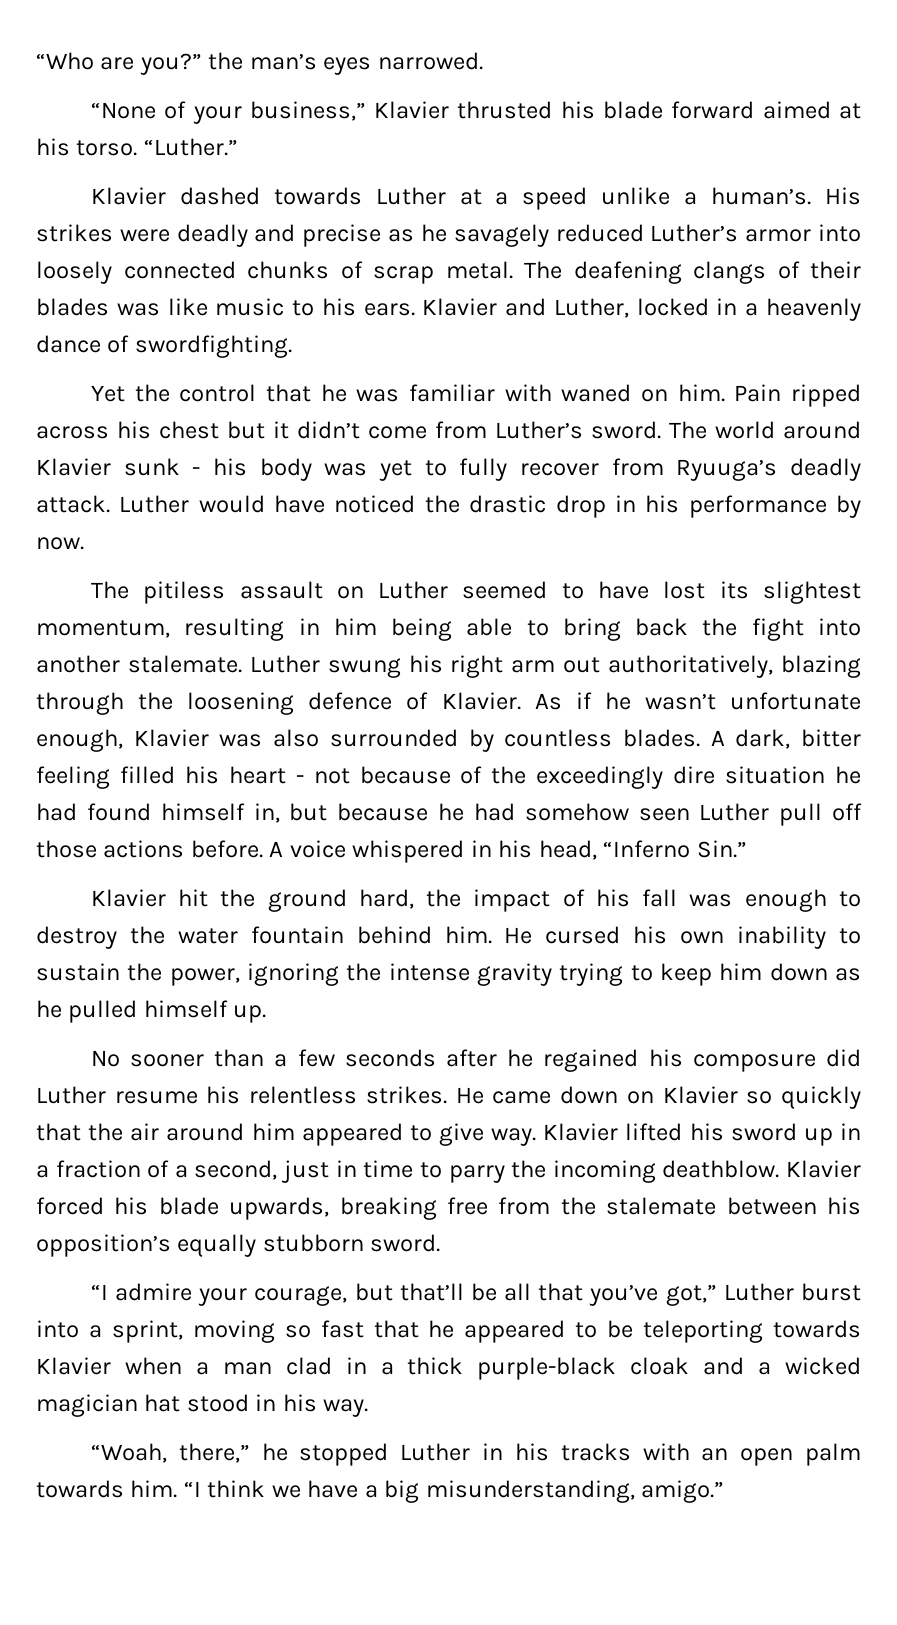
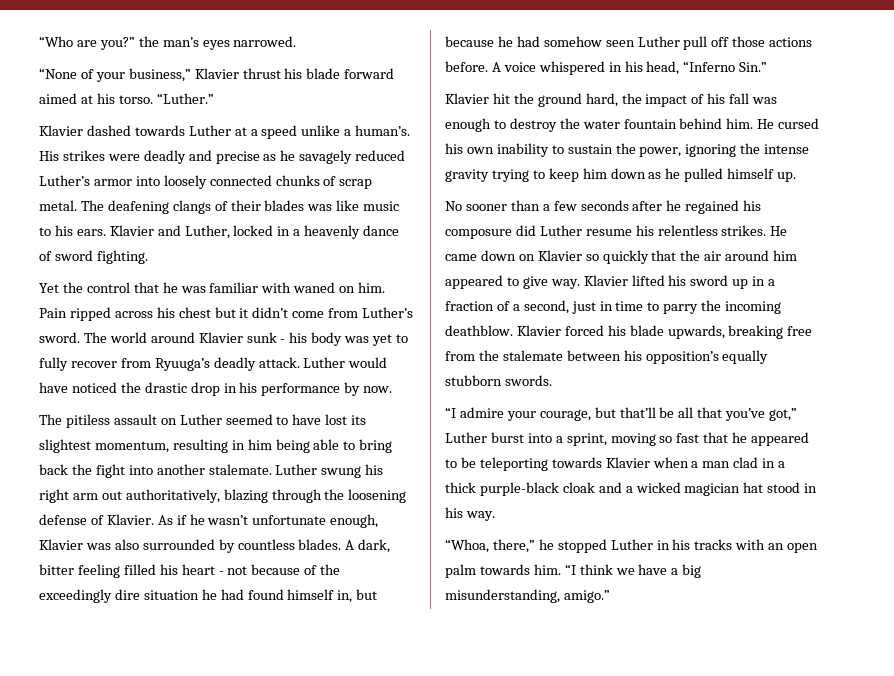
- “None of your business,” Klavier thrusted his blade forward aimed at his torso.
+ “None of your business,” Klavier thrust his blade forward aimed at his torso.
- Klavier and Luther, locked in a heavenly dance of swordfighting.
+ Klavier and Luther, locked in a heavenly dance of sword fighting.
- Luther swung his right arm out authoritatively, blazing through the loosening defence of Klavier.
+ Luther swung his right arm out authoritatively, blazing through the loosening defense of Klavier.
- Klavier forced his blade upwards, breaking free from the stalemate between his opposition’s equally stubborn sword.
+ Klavier forced his blade upwards, breaking free from the stalemate between his opposition’s equally stubborn swords.
- “Woah, there,” he stopped Luther in his tracks with an open palm towards him.
+ “Whoa, there,” he stopped Luther in his tracks with an open palm towards him.

